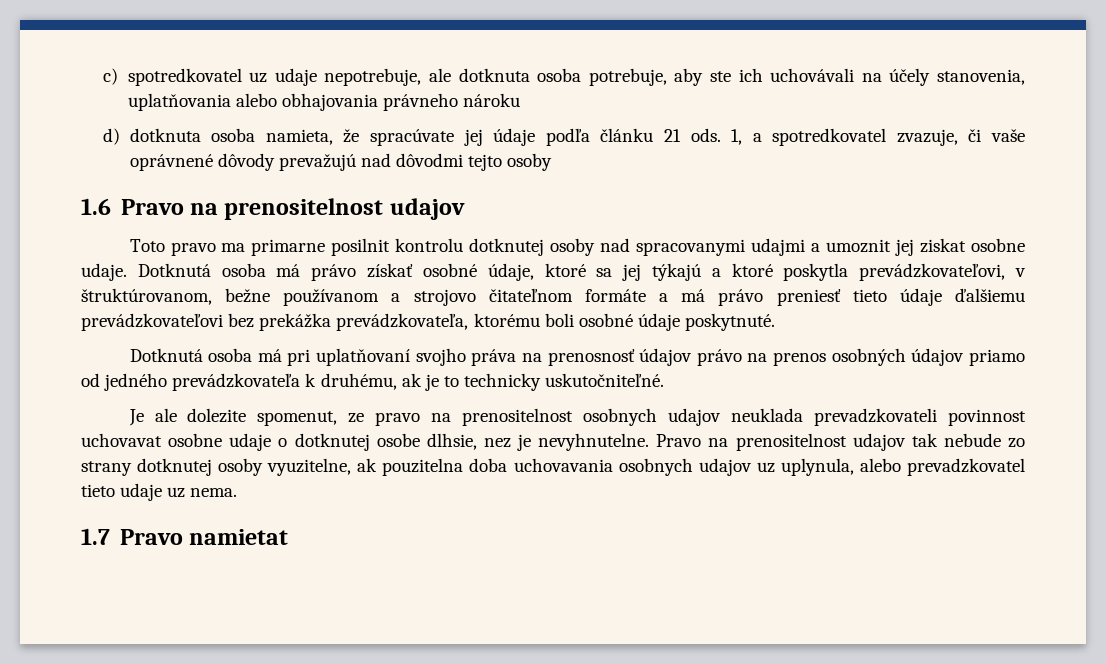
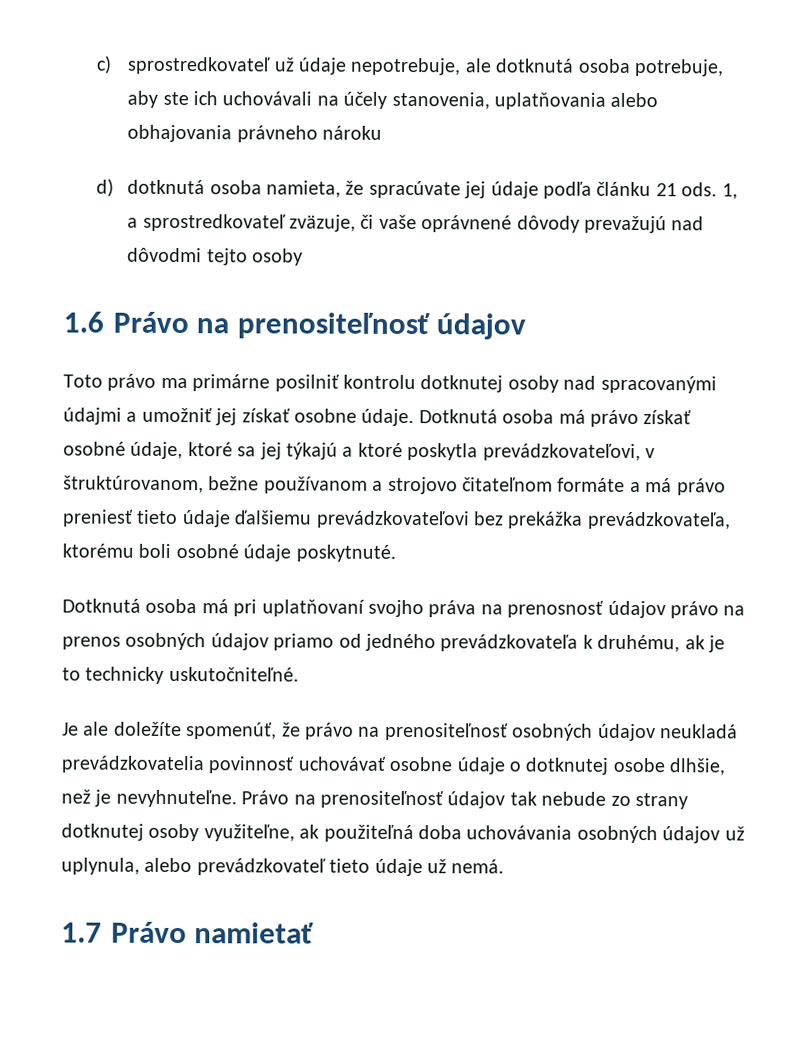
- c) spotredkovatel uz udaje nepotrebuje, ale dotknuta osoba potrebuje, aby ste ich uchovávali na účely stanovenia, uplatňovania alebo obhajovania právneho nároku
+ c) sprostredkovateľ už údaje nepotrebuje, ale dotknutá osoba potrebuje, aby ste ich uchovávali na účely stanovenia, uplatňovania alebo obhajovania právneho nároku
- d) dotknuta osoba namieta, že spracúvate jej údaje podľa článku 21 ods.
+ d) dotknutá osoba namieta, že spracúvate jej údaje podľa článku 21 ods.
- 1, a spotredkovatel zvazuje, či vaše oprávnené dôvody prevažujú nad dôvodmi tejto osoby
+ 1, a sprostredkovateľ zväzuje, či vaše oprávnené dôvody prevažujú nad dôvodmi tejto osoby
- 1.6 Pravo na prenositelnost udajov
- Toto pravo ma primarne posilnit kontrolu dotknutej osoby nad spracovanymi udajmi a umoznit jej ziskat osobne udaje.
+ 1.6 Právo na prenositeľnosť údajov
+ Toto právo ma primárne posilniť kontrolu dotknutej osoby nad spracovanými údajmi a umožniť jej získať osobne údaje.
- Je ale dolezite spomenut, ze pravo na prenositelnost osobnych udajov neuklada prevadzkovateli povinnost uchovavat osobne udaje o dotknutej osobe dlhsie, nez je nevyhnutelne. Pravo na prenositelnost udajov tak nebude zo strany dotknutej osoby vyuzitelne, ak pouzitelna doba uchovavania osobnych udajov uz uplynula, alebo prevadzkovatel tieto udaje uz nema.
+ Je ale doležíte spomenúť, že právo na prenositeľnosť osobných údajov neukladá prevádzkovatelia povinnosť uchovávať osobne údaje o dotknutej osobe dlhšie, než je nevyhnuteľne. Právo na prenositeľnosť údajov tak nebude zo strany dotknutej osoby využiteľne, ak použiteľná doba uchovávania osobných údajov už uplynula, alebo prevádzkovateľ tieto údaje už nemá.
- 1.7 Pravo namietat
+ 1.7 Právo namietať

